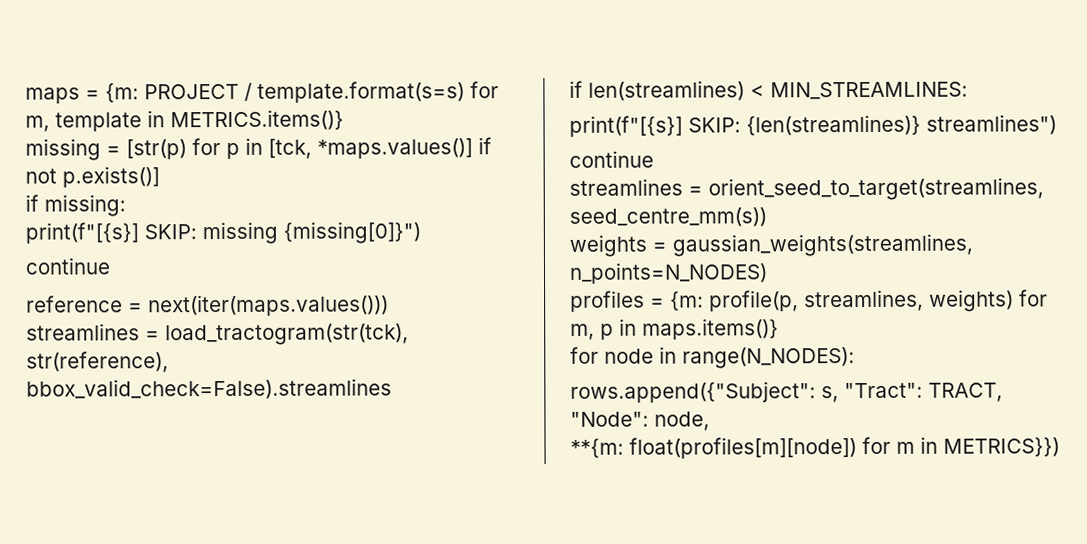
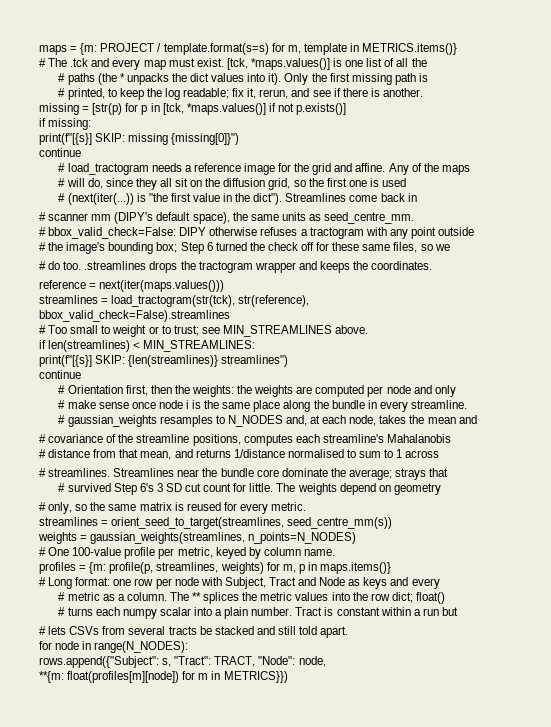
+ # The .tck and every map must exist. [tck, *maps.values()] is one list of all the
+ # paths (the * unpacks the dict values into it). Only the first missing path is
+ # printed, to keep the log readable; fix it, rerun, and see if there is another.
+ # load_tractogram needs a reference image for the grid and affine. Any of the maps
+ # will do, since they all sit on the diffusion grid, so the first one is used
+ # (next(iter(...)) is "the first value in the dict"). Streamlines come back in
+ # scanner mm (DIPY's default space), the same units as seed_centre_mm.
+ # bbox_valid_check=False: DIPY otherwise refuses a tractogram with any point outside
+ # the image's bounding box; Step 6 turned the check off for these same files, so we
+ # do too. .streamlines drops the tractogram wrapper and keeps the coordinates.
+ # Too small to weight or to trust; see MIN_STREAMLINES above.
+ # Orientation first, then the weights: the weights are computed per node and only
+ # make sense once node i is the same place along the bundle in every streamline.
+ # gaussian_weights resamples to N_NODES and, at each node, takes the mean and
+ # covariance of the streamline positions, computes each streamline's Mahalanobis
+ # distance from that mean, and returns 1/distance normalised to sum to 1 across
+ # streamlines. Streamlines near the bundle core dominate the average; strays that
+ # survived Step 6's 3 SD cut count for little. The weights depend on geometry
+ # only, so the same matrix is reused for every metric.
+ # One 100-value profile per metric, keyed by column name.
+ # Long format: one row per node with Subject, Tract and Node as keys and every
+ # metric as a column. The ** splices the metric values into the row dict; float()
+ # turns each numpy scalar into a plain number. Tract is constant within a run but
+ # lets CSVs from several tracts be stacked and still told apart.

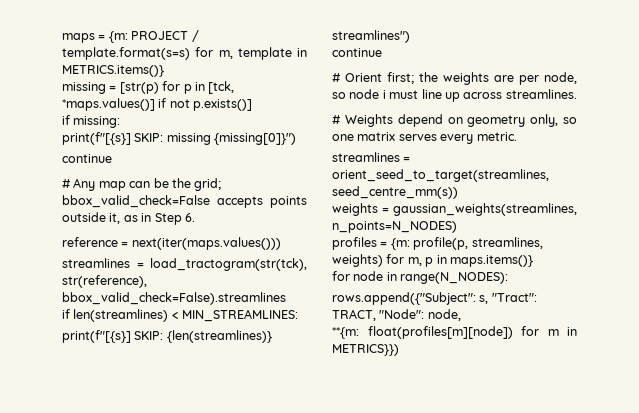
- # The .tck and every map must exist. [tck, *maps.values()] is one list of all the
- # paths (the * unpacks the dict values into it). Only the first missing path is
- # printed, to keep the log readable; fix it, rerun, and see if there is another.
- # load_tractogram needs a reference image for the grid and affine. Any of the maps
- # will do, since they all sit on the diffusion grid, so the first one is used
- # (next(iter(...)) is "the first value in the dict"). Streamlines come back in
- # scanner mm (DIPY's default space), the same units as seed_centre_mm.
- # bbox_valid_check=False: DIPY otherwise refuses a tractogram with any point outside
- # the image's bounding box; Step 6 turned the check off for these same files, so we
- # do too. .streamlines drops the tractogram wrapper and keeps the coordinates.
+ # Any map can be the grid; bbox_valid_check=False accepts points outside it, as in Step 6.
- # Too small to weight or to trust; see MIN_STREAMLINES above.
- # Orientation first, then the weights: the weights are computed per node and only
- # make sense once node i is the same place along the bundle in every streamline.
- # gaussian_weights resamples to N_NODES and, at each node, takes the mean and
- # covariance of the streamline positions, computes each streamline's Mahalanobis
- # distance from that mean, and returns 1/distance normalised to sum to 1 across
- # streamlines. Streamlines near the bundle core dominate the average; strays that
- # survived Step 6's 3 SD cut count for little. The weights depend on geometry
- # only, so the same matrix is reused for every metric.
+ # Orient first; the weights are per node, so node i must line up across streamlines.
+ # Weights depend on geometry only, so one matrix serves every metric.
- # One 100-value profile per metric, keyed by column name.
- # Long format: one row per node with Subject, Tract and Node as keys and every
- # metric as a column. The ** splices the metric values into the row dict; float()
- # turns each numpy scalar into a plain number. Tract is constant within a run but
- # lets CSVs from several tracts be stacked and still told apart.

